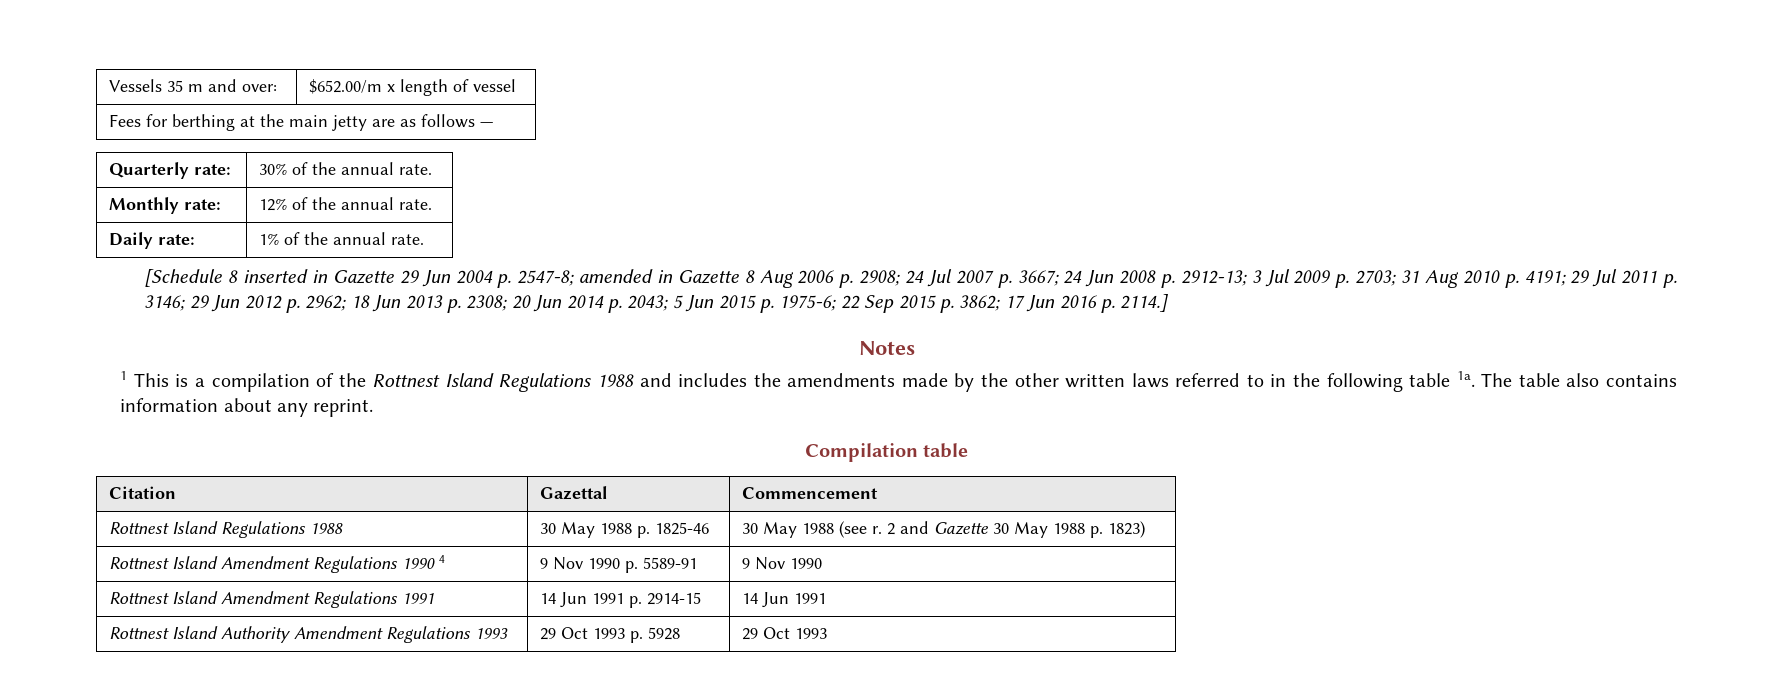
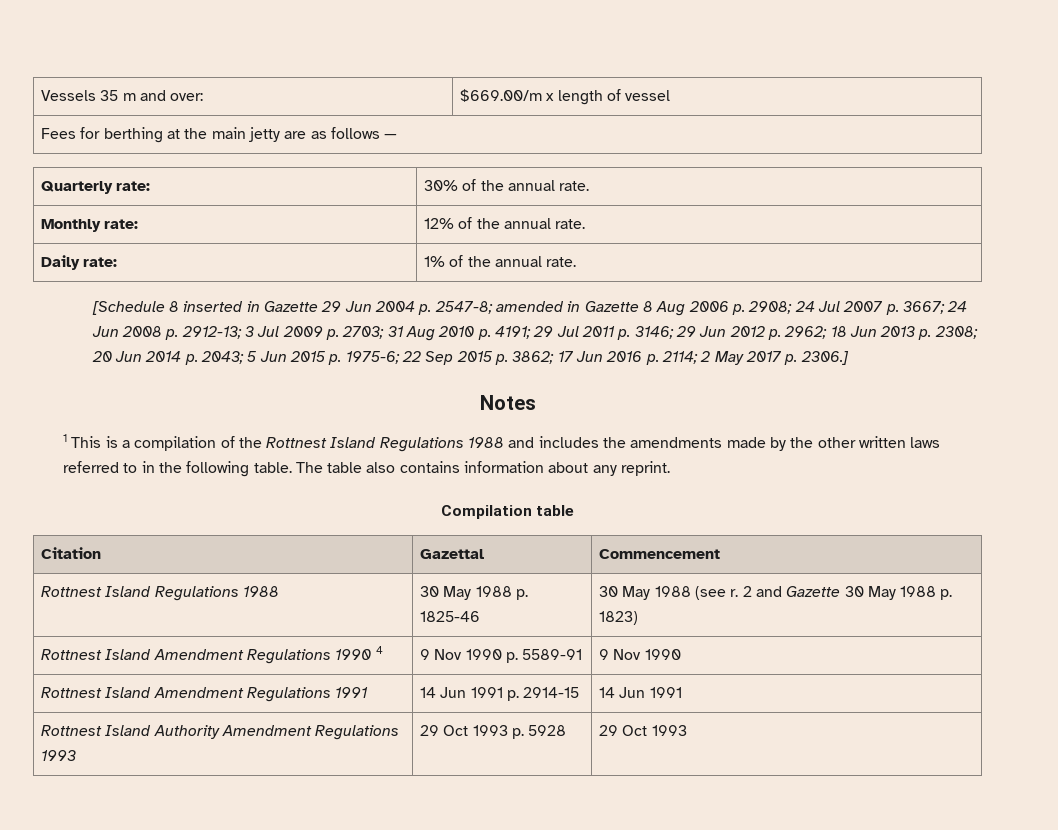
- Vessels 35 m and over: | $652.00/m x length of vessel
+ Vessels 35 m and over: | $669.00/m x length of vessel
- 17 Jun 2016 p. 2114.]
+ 17 Jun 2016 p. 2114; 2 May 2017 p. 2306.]
- 1 This is a compilation of the Rottnest Island Regulations 1988 and includes the amendments made by the other written laws referred to in the following table 1a.
+ 1 This is a compilation of the Rottnest Island Regulations 1988 and includes the amendments made by the other written laws referred to in the following table.

